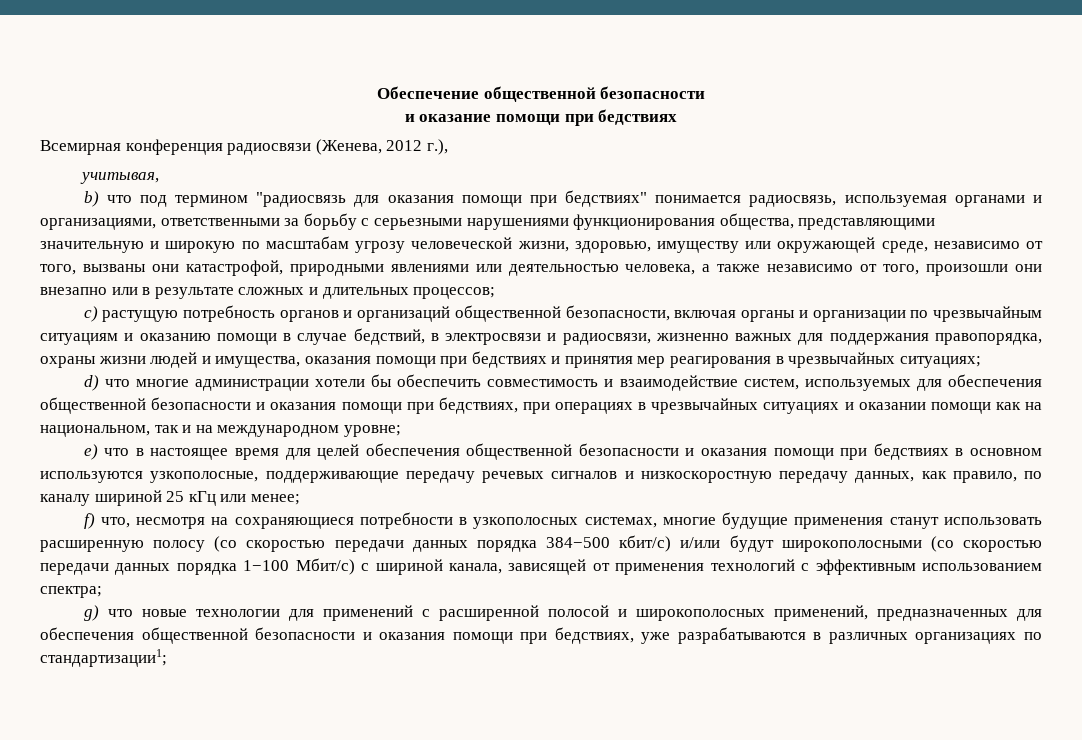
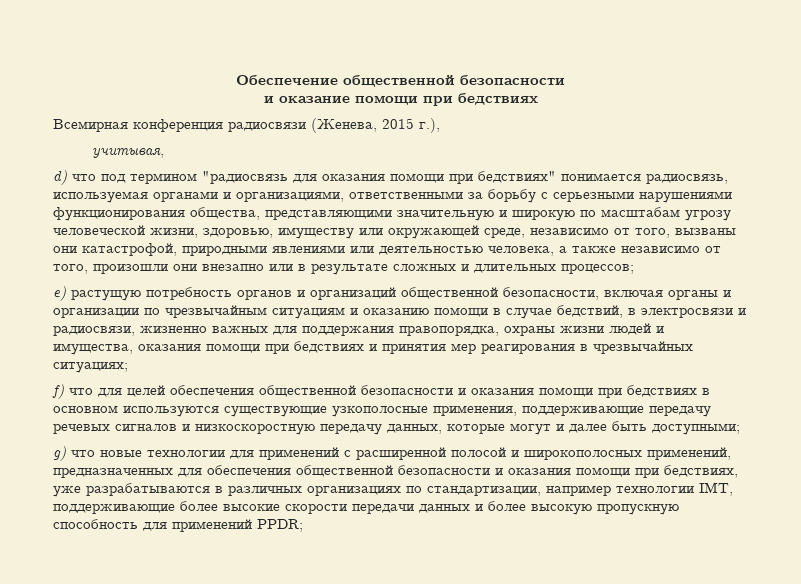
- Всемирная конференция радиосвязи (Женева, 2012 г.),
+ Всемирная конференция радиосвязи (Женева, 2015 г.),
- b) что под термином "радиосвязь для оказания помощи при бедствиях" понимается радиосвязь, используемая органами и организациями, ответственными за борьбу с серьезными нарушениями функционирования общества, представляющими значительную и широкую по масштабам угрозу человеческой жизни, здоровью, имуществу или окружающей среде, независимо от того, вызваны они катастрофой, природными явлениями или деятельностью человека, а также независимо от того, произошли они внезапно или в результате сложных и длительных процессов;
+ d) что под термином "радиосвязь для оказания помощи при бедствиях" понимается радиосвязь, используемая органами и организациями, ответственными за борьбу с серьезными нарушениями функционирования общества, представляющими значительную и широкую по масштабам угрозу человеческой жизни, здоровью, имуществу или окружающей среде, независимо от того, вызваны они катастрофой, природными явлениями или деятельностью человека, а также независимо от того, произошли они внезапно или в результате сложных и длительных процессов;
- c) растущую потребность органов и организаций общественной безопасности, включая органы и организации по чрезвычайным ситуациям и оказанию помощи в случае бедствий, в электросвязи и радиосвязи, жизненно важных для поддержания правопорядка, охраны жизни людей и имущества, оказания помощи при бедствиях и принятия мер реагирования в чрезвычайных ситуациях;
+ e) растущую потребность органов и организаций общественной безопасности, включая органы и организации по чрезвычайным ситуациям и оказанию помощи в случае бедствий, в электросвязи и радиосвязи, жизненно важных для поддержания правопорядка, охраны жизни людей и имущества, оказания помощи при бедствиях и принятия мер реагирования в чрезвычайных ситуациях;
- d) что многие администрации хотели бы обеспечить совместимость и взаимодействие систем, используемых для обеспечения общественной безопасности и оказания помощи при бедствиях, при операциях в чрезвычайных ситуациях и оказании помощи как на национальном, так и на международном уровне;
- e) что в настоящее время для целей обеспечения общественной безопасности и оказания помощи при бедствиях в основном используются узкополосные, поддерживающие передачу речевых сигналов и низкоскоростную передачу данных, как правило, по каналу шириной 25 кГц или менее;
- f) что, несмотря на сохраняющиеся потребности в узкополосных системах, многие будущие применения станут использовать расширенную полосу (со скоростью передачи данных порядка 384−500 кбит/с) и/или будут широкополосными (со скоростью передачи данных порядка 1−100 Мбит/с) с шириной канала, зависящей от применения технологий с эффективным использованием спектра;
+ f) что для целей обеспечения общественной безопасности и оказания помощи при бедствиях в основном используются существующие узкополосные применения, поддерживающие передачу речевых сигналов и низкоскоростную передачу данных, которые могут и далее быть доступными;
- g) что новые технологии для применений с расширенной полосой и широкополосных применений, предназначенных для обеспечения общественной безопасности и оказания помощи при бедствиях, уже разрабатываются в различных организациях по стандартизации1;
+ g) что новые технологии для применений с расширенной полосой и широкополосных применений, предназначенных для обеспечения общественной безопасности и оказания помощи при бедствиях, уже разрабатываются в различных организациях по стандартизации, например технологии IMT, поддерживающие более высокие скорости передачи данных и более высокую пропускную способность для применений PPDR;

